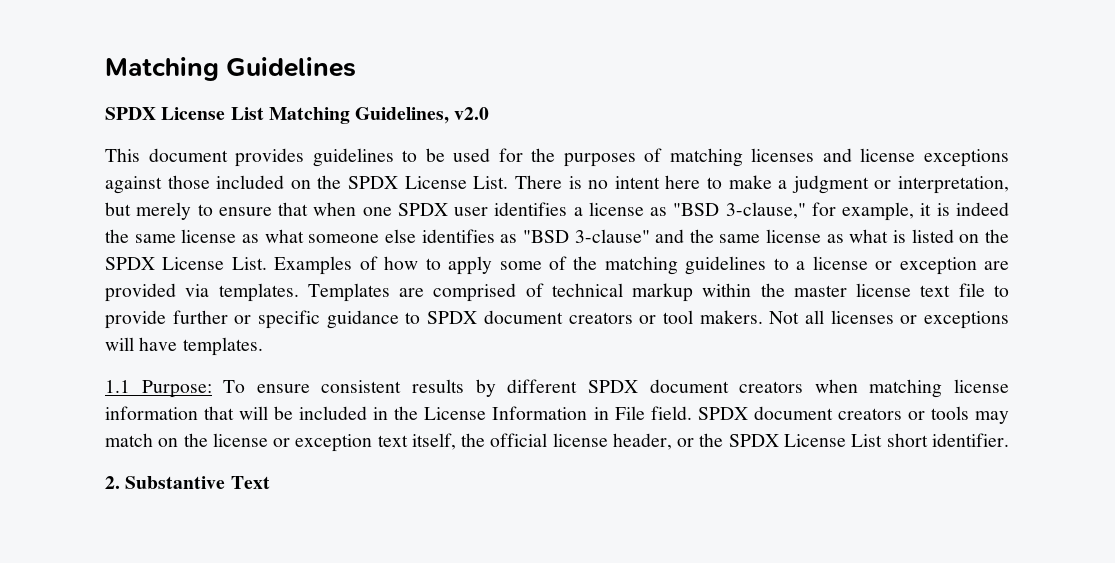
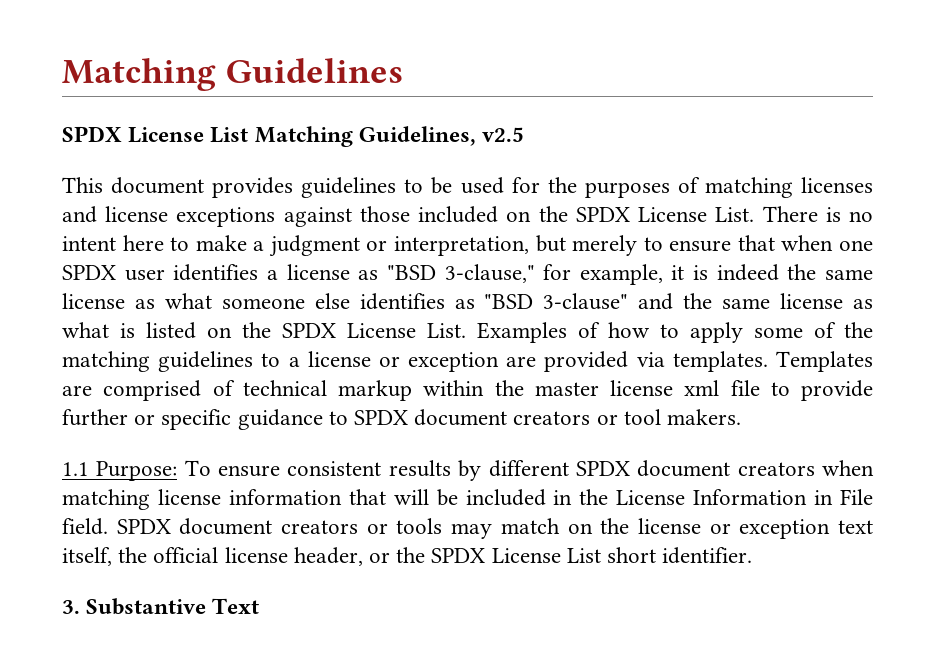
- SPDX License List Matching Guidelines, v2.0
+ SPDX License List Matching Guidelines, v2.5
- Templates are comprised of technical markup within the master license text file to provide further or specific guidance to SPDX document creators or tool makers. Not all licenses or exceptions will have templates.
+ Templates are comprised of technical markup within the master license xml file to provide further or specific guidance to SPDX document creators or tool makers.
- 2. Substantive Text
+ 3. Substantive Text

